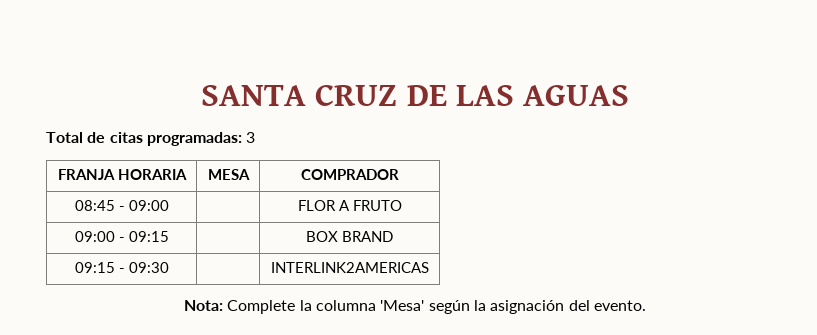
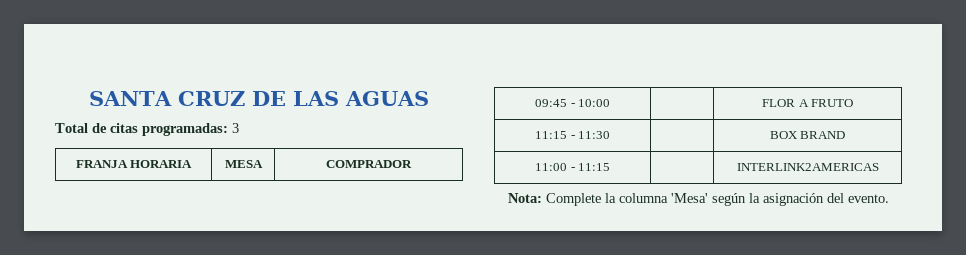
- 08:45 - 09:00 | | FLOR A FRUTO
+ 09:45 - 10:00 | | FLOR A FRUTO
- 09:00 - 09:15 | | BOX BRAND
+ 11:15 - 11:30 | | BOX BRAND
- 09:15 - 09:30 | | INTERLINK2AMERICAS
+ 11:00 - 11:15 | | INTERLINK2AMERICAS

